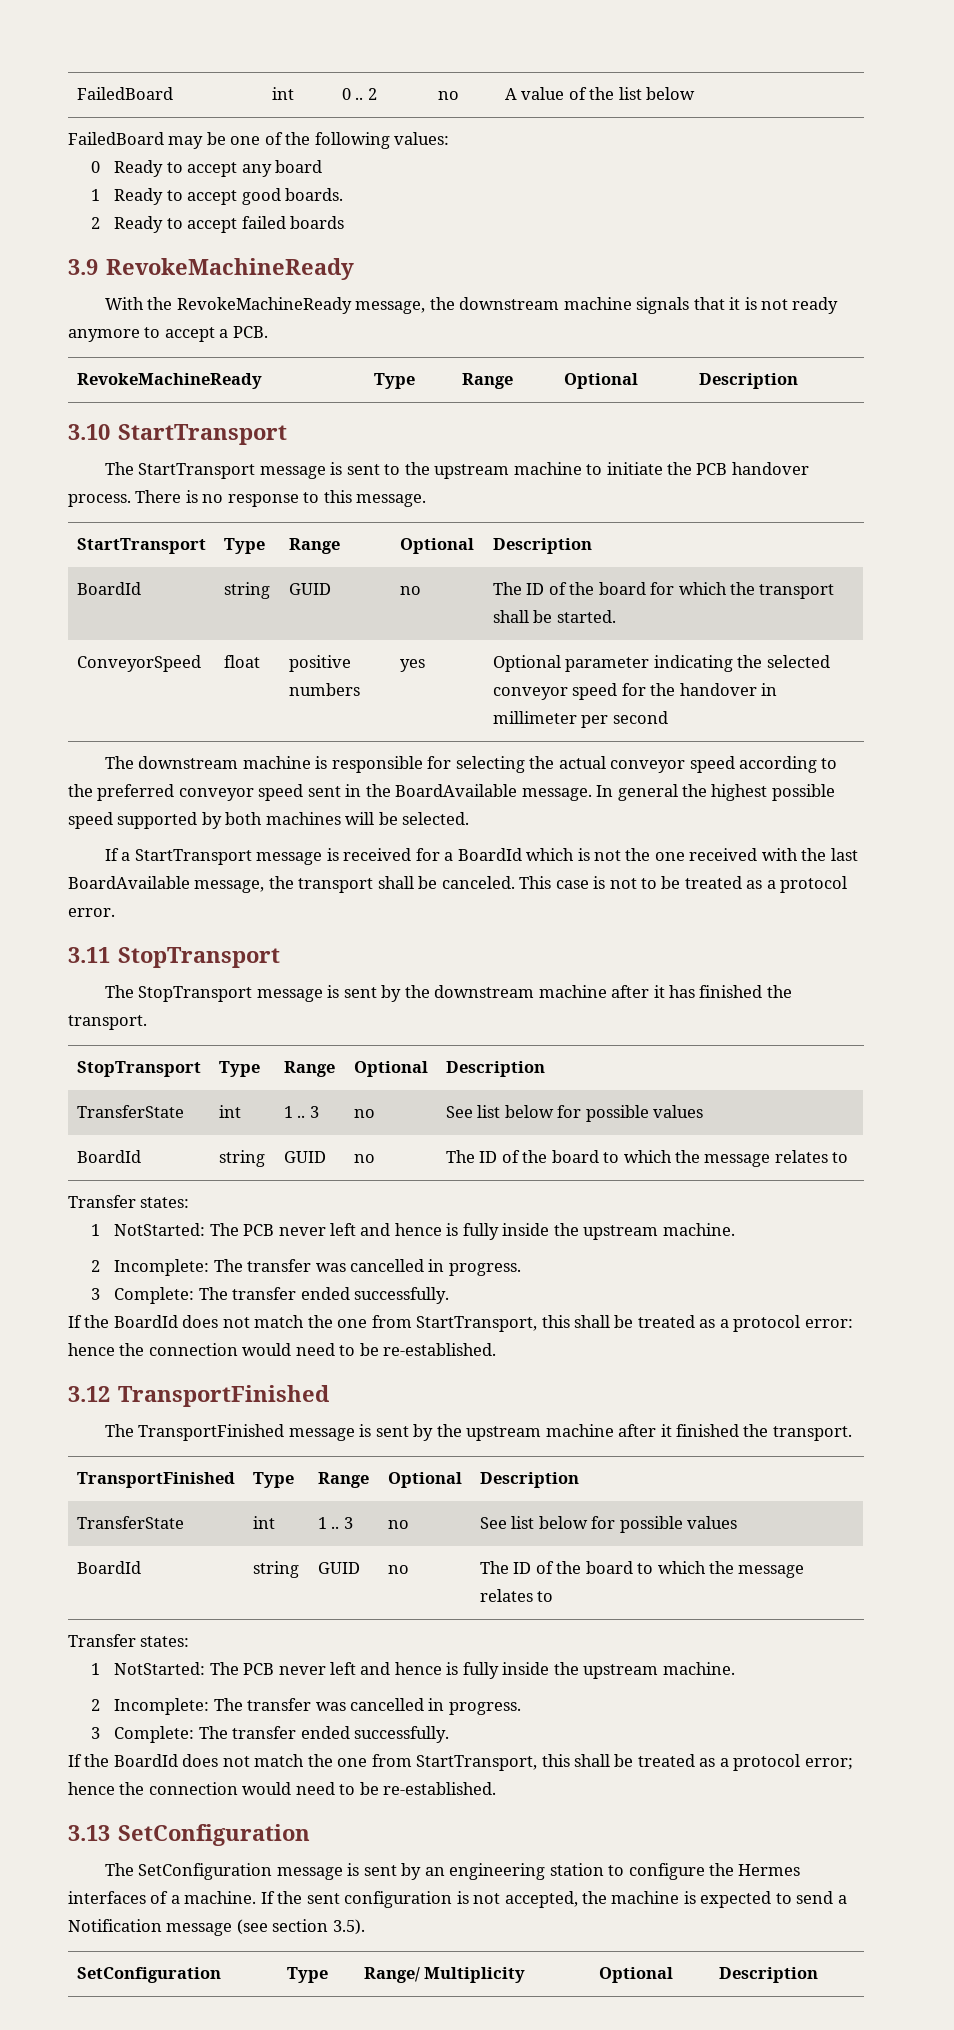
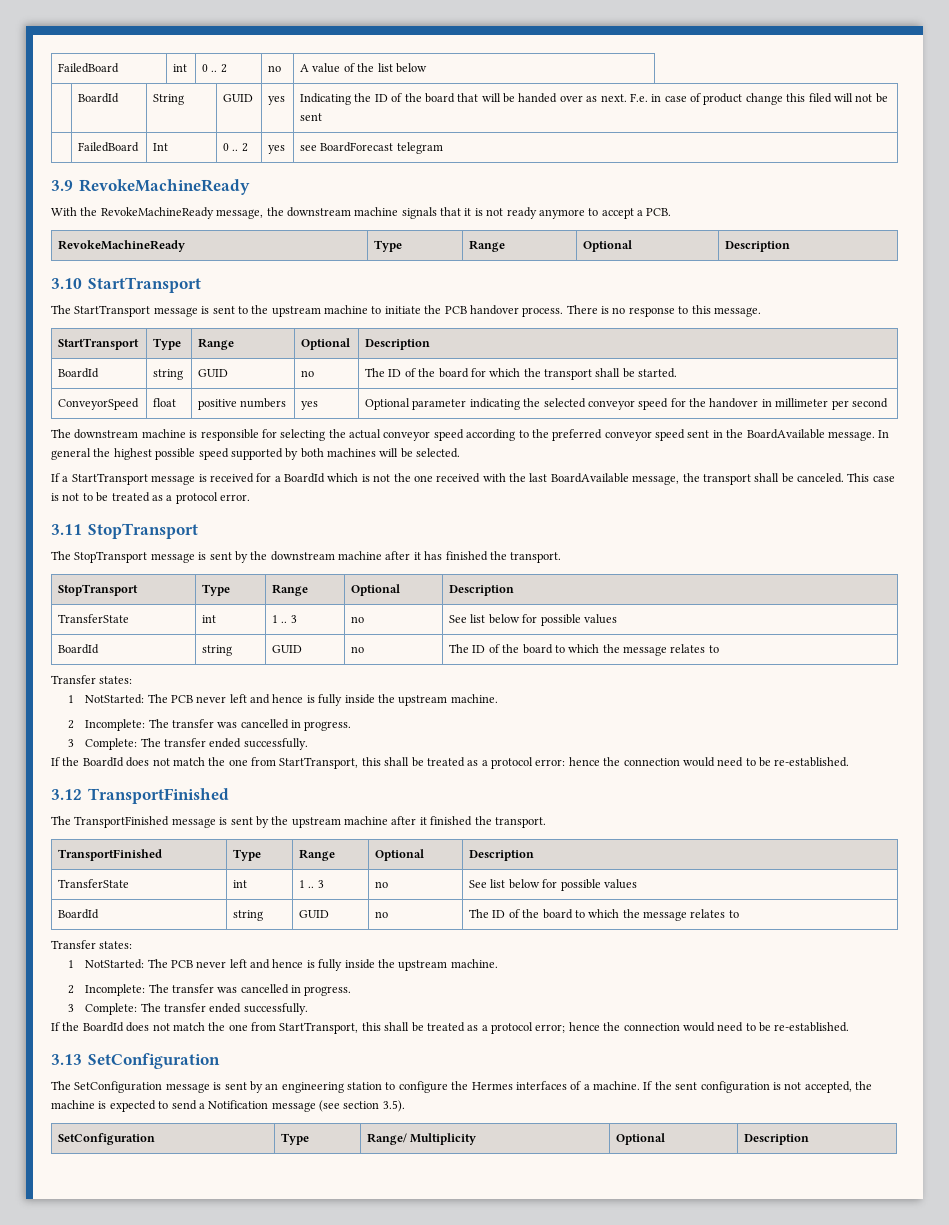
- FailedBoard may be one of the following values:
- 0 Ready to accept any board
- 1 Ready to accept good boards.
- 2 Ready to accept failed boards
+ | BoardId | String | GUID | yes | Indicating the ID of the board that will be handed over as next. F.e. in case of product change this filed will not be sent
+ | FailedBoard | Int | 0 .. 2 | yes | see BoardForecast telegram

